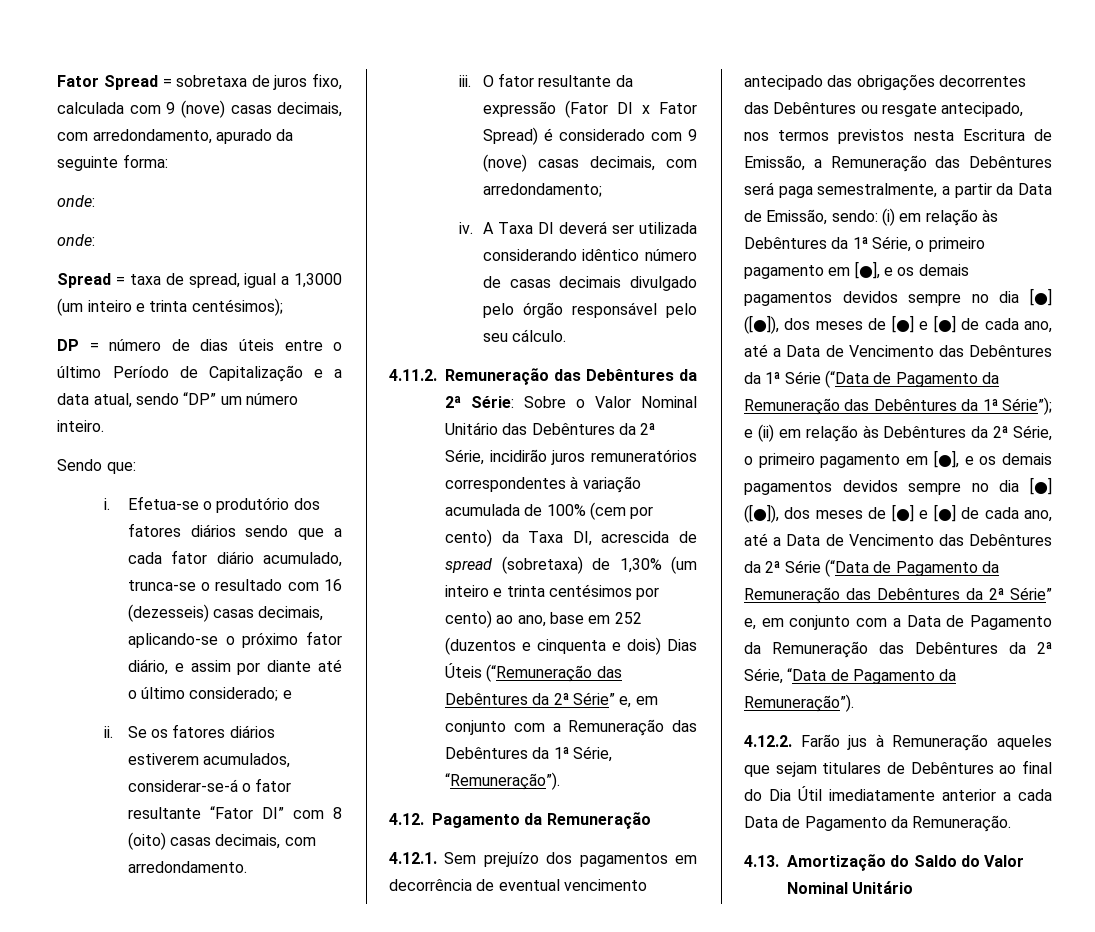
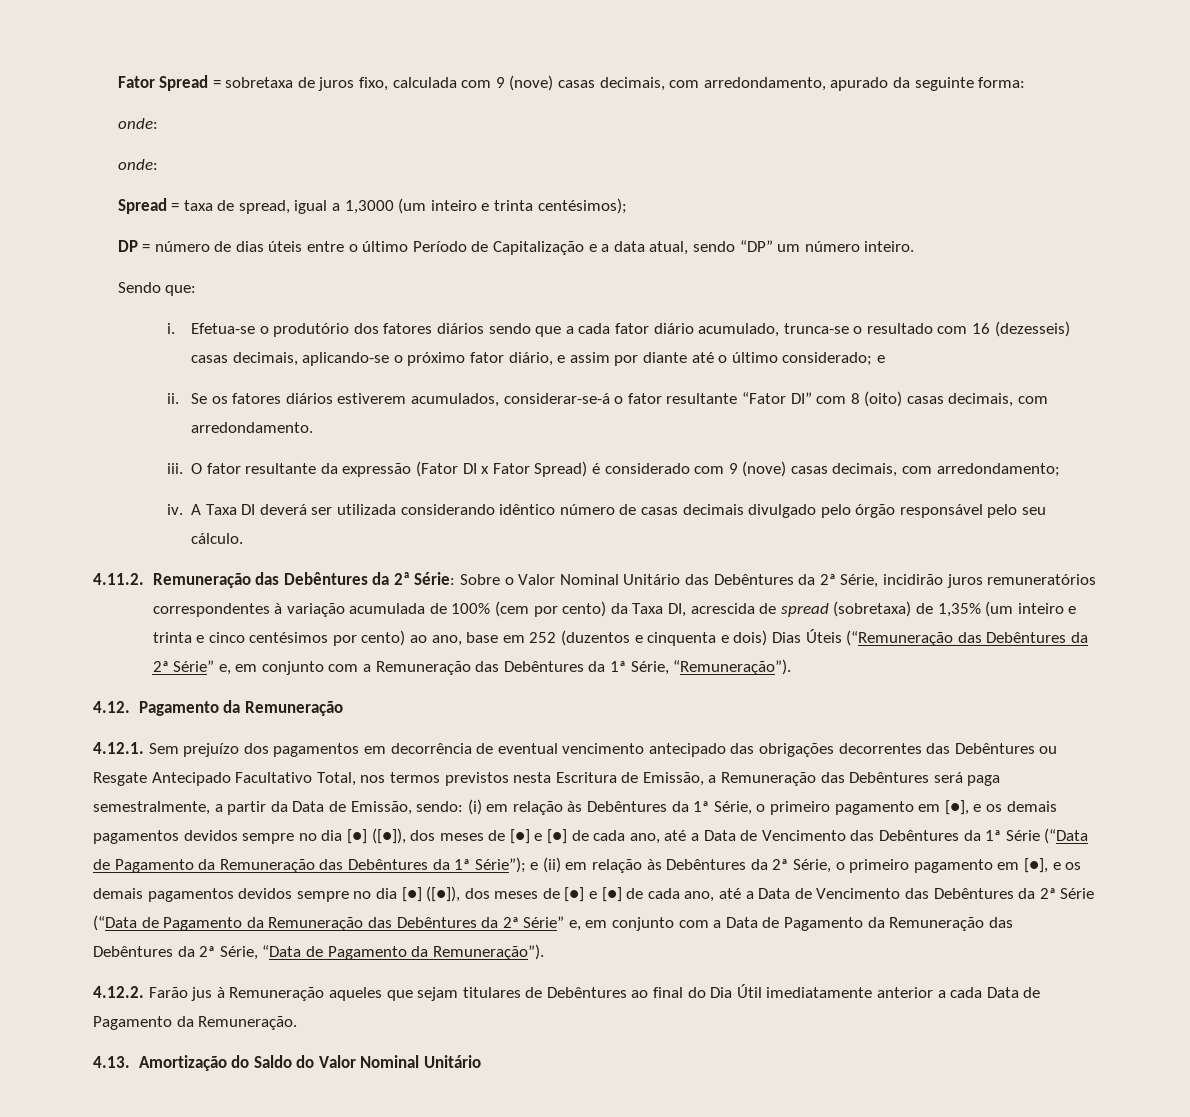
- Sobre o Valor Nominal Unitário das Debêntures da 2ª Série, incidirão juros remuneratórios correspondentes à variação acumulada de 100% (cem por cento) da Taxa DI, acrescida de spread (sobretaxa) de 1,30% (um inteiro e trinta centésimos por cento) ao ano, base em 252 (duzentos e cinquenta e dois) Dias Úteis (“Remuneração das Debêntures da 2ª Série” e, em conjunto com a Remuneração das Debêntures da 1ª Série, “Remuneração”).
+ Sobre o Valor Nominal Unitário das Debêntures da 2ª Série, incidirão juros remuneratórios correspondentes à variação acumulada de 100% (cem por cento) da Taxa DI, acrescida de spread (sobretaxa) de 1,35% (um inteiro e trinta e cinco centésimos por cento) ao ano, base em 252 (duzentos e cinquenta e dois) Dias Úteis (“Remuneração das Debêntures da 2ª Série” e, em conjunto com a Remuneração das Debêntures da 1ª Série, “Remuneração”).
- 4.12.1. Sem prejuízo dos pagamentos em decorrência de eventual vencimento antecipado das obrigações decorrentes das Debêntures ou resgate antecipado, nos termos previstos nesta Escritura de Emissão, a Remuneração das Debêntures será paga semestralmente, a partir da Data de Emissão, sendo:
+ 4.12.1. Sem prejuízo dos pagamentos em decorrência de eventual vencimento antecipado das obrigações decorrentes das Debêntures ou Resgate Antecipado Facultativo Total, nos termos previstos nesta Escritura de Emissão, a Remuneração das Debêntures será paga semestralmente, a partir da Data de Emissão, sendo:

